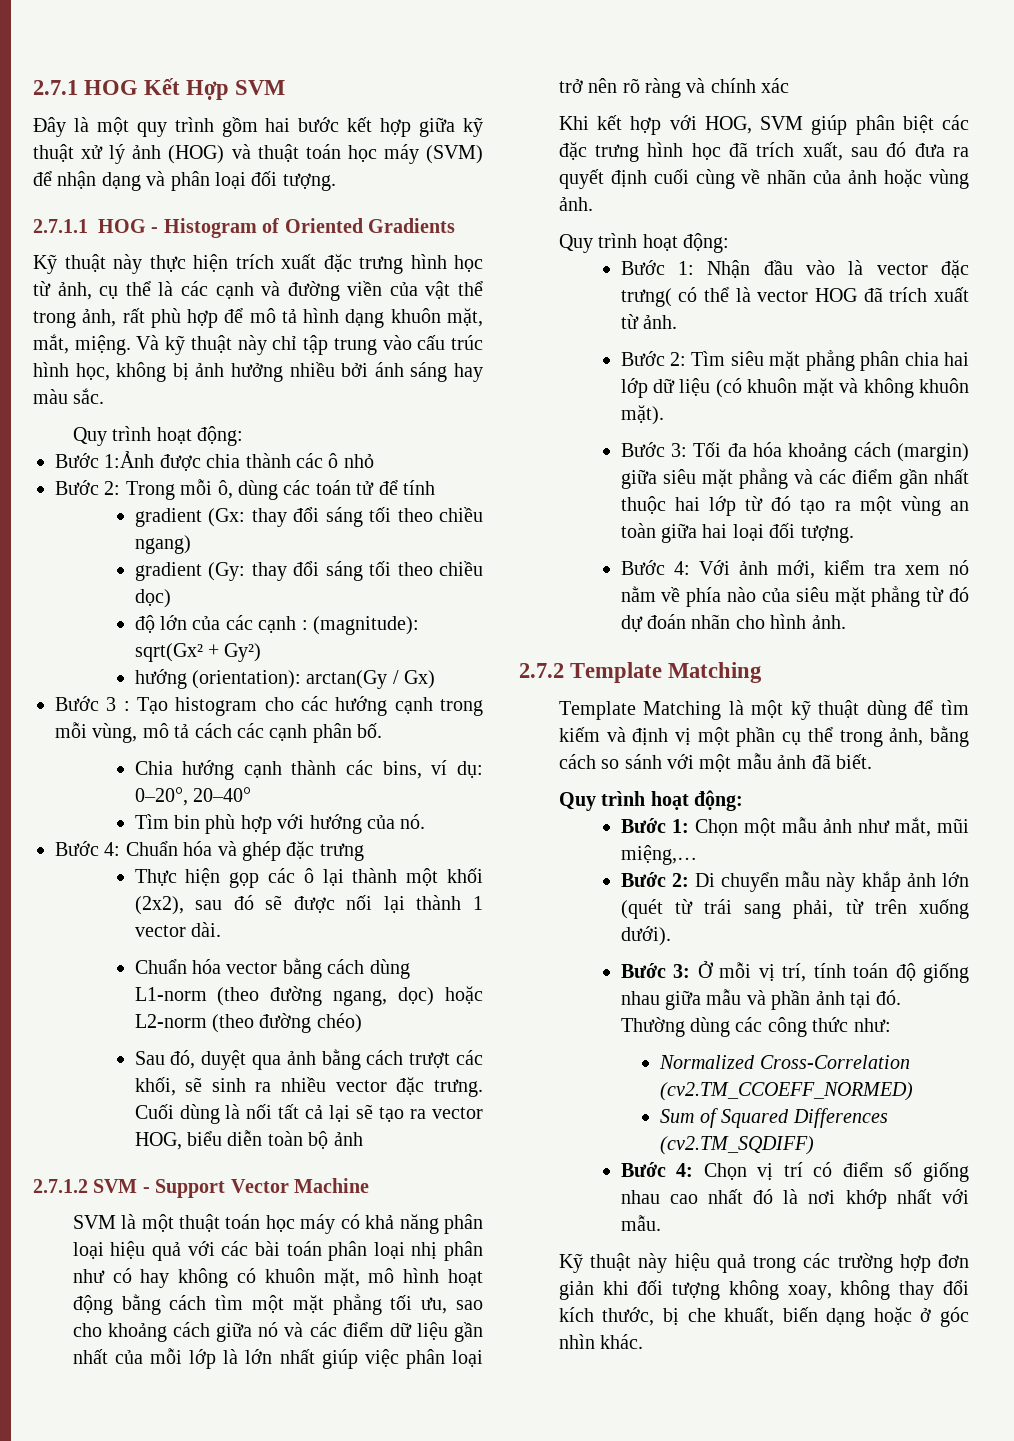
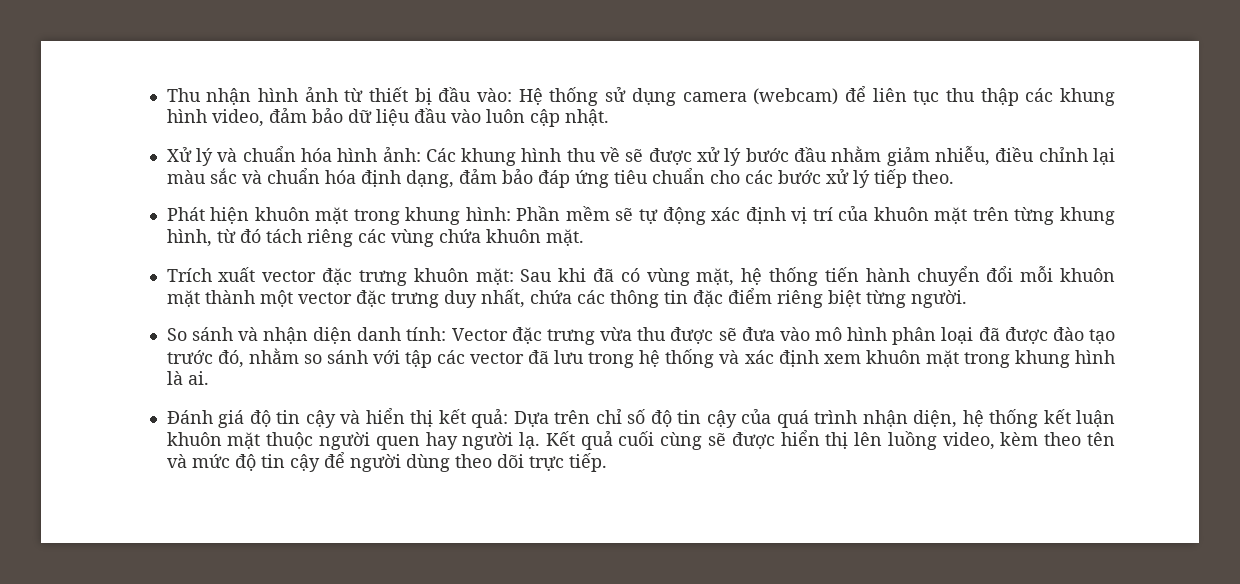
- 2.7.1 HOG Kết Hợp SVM
- Đây là một quy trình gồm hai bước kết hợp giữa kỹ thuật xử lý ảnh (HOG) và thuật toán học máy (SVM) để nhận dạng và phân loại đối tượng.
- 2.7.1.1 HOG - Histogram of Oriented Gradients
- Kỹ thuật này thực hiện trích xuất đặc trưng hình học từ ảnh, cụ thể là các cạnh và đường viền của vật thể trong ảnh, rất phù hợp để mô tả hình dạng khuôn mặt, mắt, miệng. Và kỹ thuật này chỉ tập trung vào cấu trúc hình học, không bị ảnh hưởng nhiều bởi ánh sáng hay màu sắc.
- Quy trình hoạt động:
- Bước 1:Ảnh được chia thành các ô nhỏ
- Bước 2: Trong mỗi ô, dùng các toán tử để tính
- gradient (Gx: thay đổi sáng tối theo chiều ngang)
- gradient (Gy: thay đổi sáng tối theo chiều dọc)
- độ lớn của các cạnh : (magnitude): sqrt(Gx² + Gy²)
- hướng (orientation): arctan(Gy / Gx)
- Bước 3 : Tạo histogram cho các hướng cạnh trong mỗi vùng, mô tả cách các cạnh phân bố.
- Chia hướng cạnh thành các bins, ví dụ: 0–20°, 20–40°
- Tìm bin phù hợp với hướng của nó.
- Bước 4: Chuẩn hóa và ghép đặc trưng
- Thực hiện gọp các ô lại thành một khối (2x2), sau đó sẽ được nối lại thành 1 vector dài.
- Chuẩn hóa vector bằng cách dùng L1-norm (theo đường ngang, dọc) hoặc L2-norm (theo đường chéo)
- Sau đó, duyệt qua ảnh bằng cách trượt các khối, sẽ sinh ra nhiều vector đặc trưng. Cuối dùng là nối tất cả lại sẽ tạo ra vector HOG, biểu diễn toàn bộ ảnh
- 2.7.1.2 SVM - Support Vector Machine
- SVM là một thuật toán học máy có khả năng phân loại hiệu quả với các bài toán phân loại nhị phân như có hay không có khuôn mặt, mô hình hoạt động bằng cách tìm một mặt phẳng tối ưu, sao cho khoảng cách giữa nó và các điểm dữ liệu gần nhất của mỗi lớp là lớn nhất giúp việc phân loại trở nên rõ ràng và chính xác
- Khi kết hợp với HOG, SVM giúp phân biệt các đặc trưng hình học đã trích xuất, sau đó đưa ra quyết định cuối cùng về nhãn của ảnh hoặc vùng ảnh.
- Quy trình hoạt động:
- Bước 1: Nhận đầu vào là vector đặc trưng( có thể là vector HOG đã trích xuất từ ảnh.
- Bước 2: Tìm siêu mặt phẳng phân chia hai lớp dữ liệu (có khuôn mặt và không khuôn mặt).
- Bước 3: Tối đa hóa khoảng cách (margin) giữa siêu mặt phẳng và các điểm gần nhất thuộc hai lớp từ đó tạo ra một vùng an toàn giữa hai loại đối tượng.
- Bước 4: Với ảnh mới, kiểm tra xem nó nằm về phía nào của siêu mặt phẳng từ đó dự đoán nhãn cho hình ảnh.
- 2.7.2 Template Matching
- Template Matching là một kỹ thuật dùng để tìm kiếm và định vị một phần cụ thể trong ảnh, bằng cách so sánh với một mẫu ảnh đã biết.
- Quy trình hoạt động:
- Bước 1: Chọn một mẫu ảnh như mắt, mũi miệng,…
- Bước 2: Di chuyển mẫu này khắp ảnh lớn (quét từ trái sang phải, từ trên xuống dưới).
- Bước 3: Ở mỗi vị trí, tính toán độ giống nhau giữa mẫu và phần ảnh tại đó. Thường dùng các công thức như:
- Normalized Cross-Correlation (cv2.TM_CCOEFF_NORMED)
- Sum of Squared Differences (cv2.TM_SQDIFF)
- Bước 4: Chọn vị trí có điểm số giống nhau cao nhất đó là nơi khớp nhất với mẫu.
- Kỹ thuật này hiệu quả trong các trường hợp đơn giản khi đối tượng không xoay, không thay đổi kích thước, bị che khuất, biến dạng hoặc ở góc nhìn khác.
+ Thu nhận hình ảnh từ thiết bị đầu vào: Hệ thống sử dụng camera (webcam) để liên tục thu thập các khung hình video, đảm bảo dữ liệu đầu vào luôn cập nhật.
+ Xử lý và chuẩn hóa hình ảnh: Các khung hình thu về sẽ được xử lý bước đầu nhằm giảm nhiễu, điều chỉnh lại màu sắc và chuẩn hóa định dạng, đảm bảo đáp ứng tiêu chuẩn cho các bước xử lý tiếp theo.
+ Phát hiện khuôn mặt trong khung hình: Phần mềm sẽ tự động xác định vị trí của khuôn mặt trên từng khung hình, từ đó tách riêng các vùng chứa khuôn mặt.
+ Trích xuất vector đặc trưng khuôn mặt: Sau khi đã có vùng mặt, hệ thống tiến hành chuyển đổi mỗi khuôn mặt thành một vector đặc trưng duy nhất, chứa các thông tin đặc điểm riêng biệt từng người.
+ So sánh và nhận diện danh tính: Vector đặc trưng vừa thu được sẽ đưa vào mô hình phân loại đã được đào tạo trước đó, nhằm so sánh với tập các vector đã lưu trong hệ thống và xác định xem khuôn mặt trong khung hình là ai.
+ Đánh giá độ tin cậy và hiển thị kết quả: Dựa trên chỉ số độ tin cậy của quá trình nhận diện, hệ thống kết luận khuôn mặt thuộc người quen hay người lạ. Kết quả cuối cùng sẽ được hiển thị lên luồng video, kèm theo tên và mức độ tin cậy để người dùng theo dõi trực tiếp.

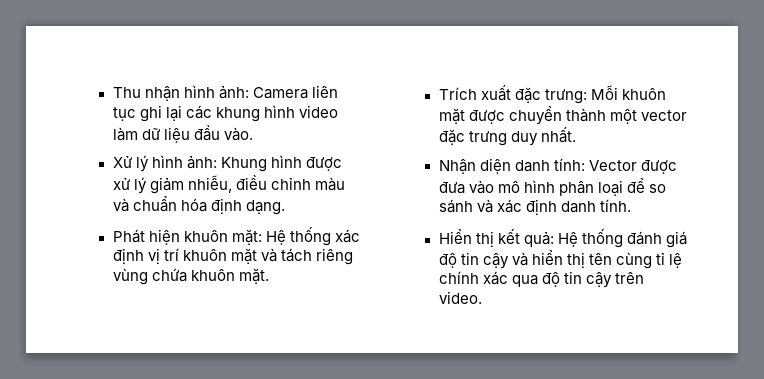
- Thu nhận hình ảnh từ thiết bị đầu vào: Hệ thống sử dụng camera (webcam) để liên tục thu thập các khung hình video, đảm bảo dữ liệu đầu vào luôn cập nhật.
- Xử lý và chuẩn hóa hình ảnh: Các khung hình thu về sẽ được xử lý bước đầu nhằm giảm nhiễu, điều chỉnh lại màu sắc và chuẩn hóa định dạng, đảm bảo đáp ứng tiêu chuẩn cho các bước xử lý tiếp theo.
- Phát hiện khuôn mặt trong khung hình: Phần mềm sẽ tự động xác định vị trí của khuôn mặt trên từng khung hình, từ đó tách riêng các vùng chứa khuôn mặt.
+ Thu nhận hình ảnh: Camera liên tục ghi lại các khung hình video làm dữ liệu đầu vào.
+ Xử lý hình ảnh: Khung hình được xử lý giảm nhiễu, điều chỉnh màu và chuẩn hóa định dạng.
+ Phát hiện khuôn mặt: Hệ thống xác định vị trí khuôn mặt và tách riêng vùng chứa khuôn mặt.
- Trích xuất vector đặc trưng khuôn mặt: Sau khi đã có vùng mặt, hệ thống tiến hành chuyển đổi mỗi khuôn mặt thành một vector đặc trưng duy nhất, chứa các thông tin đặc điểm riêng biệt từng người.
- So sánh và nhận diện danh tính: Vector đặc trưng vừa thu được sẽ đưa vào mô hình phân loại đã được đào tạo trước đó, nhằm so sánh với tập các vector đã lưu trong hệ thống và xác định xem khuôn mặt trong khung hình là ai.
- Đánh giá độ tin cậy và hiển thị kết quả: Dựa trên chỉ số độ tin cậy của quá trình nhận diện, hệ thống kết luận khuôn mặt thuộc người quen hay người lạ. Kết quả cuối cùng sẽ được hiển thị lên luồng video, kèm theo tên và mức độ tin cậy để người dùng theo dõi trực tiếp.
+ Trích xuất đặc trưng: Mỗi khuôn mặt được chuyển thành một vector đặc trưng duy nhất.
+ Nhận diện danh tính: Vector được đưa vào mô hình phân loại để so sánh và xác định danh tính.
+ Hiển thị kết quả: Hệ thống đánh giá độ tin cậy và hiển thị tên cùng tỉ lệ chính xác qua độ tin cậy trên video.

